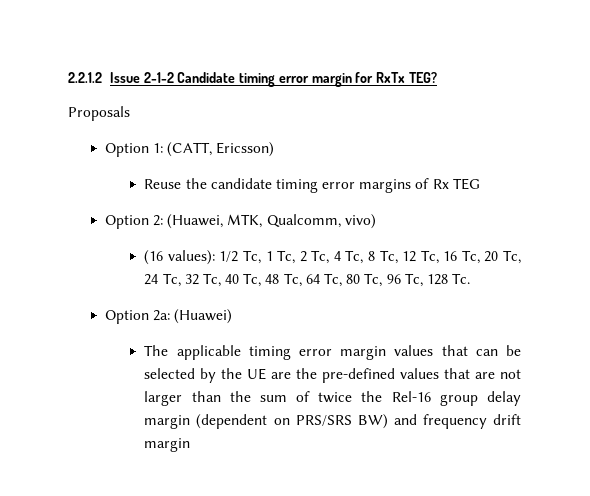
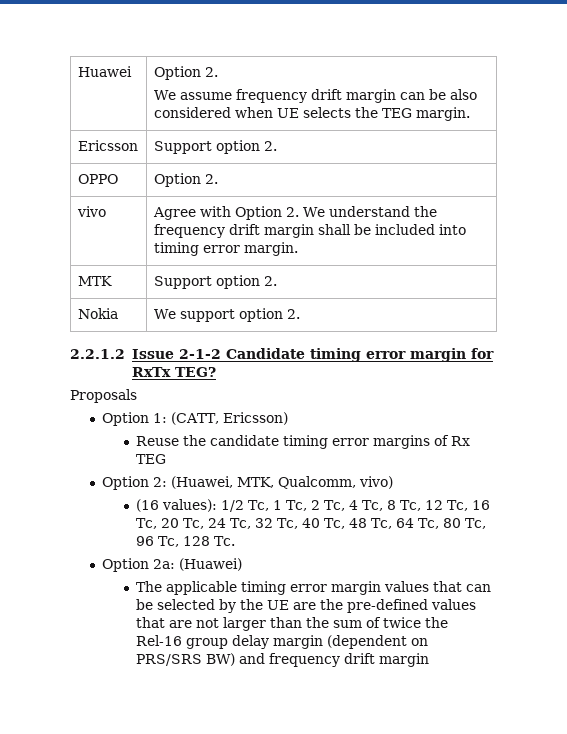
+ Huawei | Option 2.
+ We assume frequency drift margin can be also considered when UE selects the TEG margin.
+ Ericsson | Support option 2.
+ OPPO | Option 2.
+ vivo | Agree with Option 2. We understand the frequency drift margin shall be included into timing error margin.
+ MTK | Support option 2.
+ Nokia | We support option 2.

